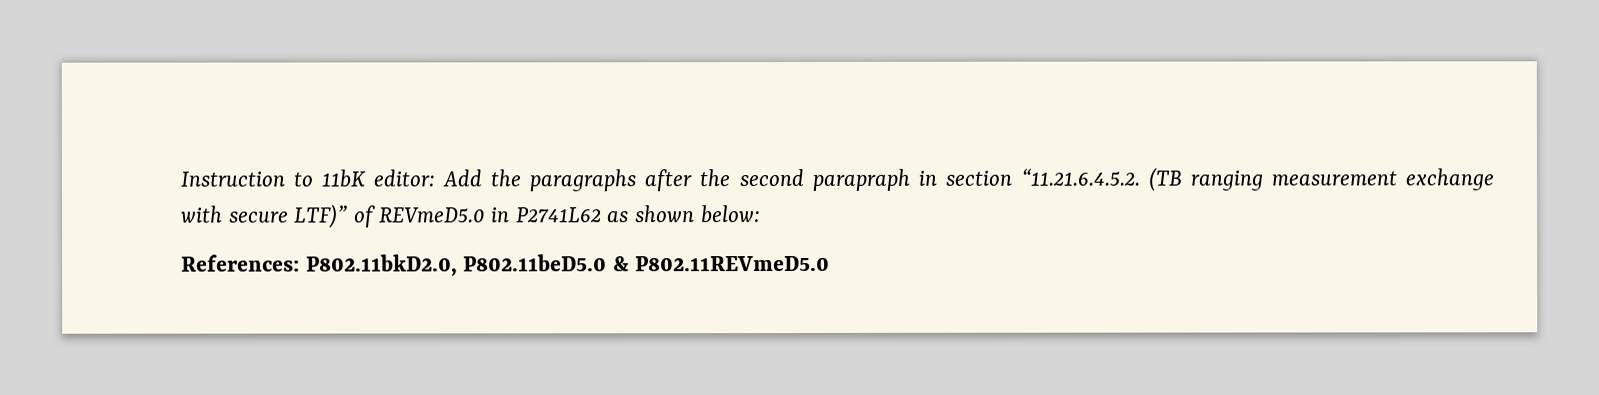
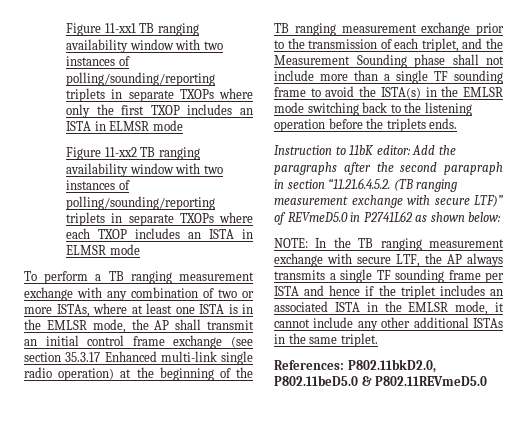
+ Figure 11-xx1 TB ranging availability window with two instances of polling/sounding/reporting triplets in separate TXOPs where only the first TXOP includes an ISTA in ELMSR mode
+ Figure 11-xx2 TB ranging availability window with two instances of polling/sounding/reporting triplets in separate TXOPs where each TXOP includes an ISTA in ELMSR mode
+ To perform a TB ranging measurement exchange with any combination of two or more ISTAs, where at least one ISTA is in the EMLSR mode, the AP shall transmit an initial control frame exchange (see section 35.3.17 Enhanced multi-link single radio operation) at the beginning of the TB ranging measurement exchange prior to the transmission of each triplet, and the Measurement Sounding phase shall not include more than a single TF sounding frame to avoid the ISTA(s) in the EMLSR mode switching back to the listening operation before the triplets ends.
+ NOTE: In the TB ranging measurement exchange with secure LTF, the AP always transmits a single TF sounding frame per ISTA and hence if the triplet includes an associated ISTA in the EMLSR mode, it cannot include any other additional ISTAs in the same triplet.

